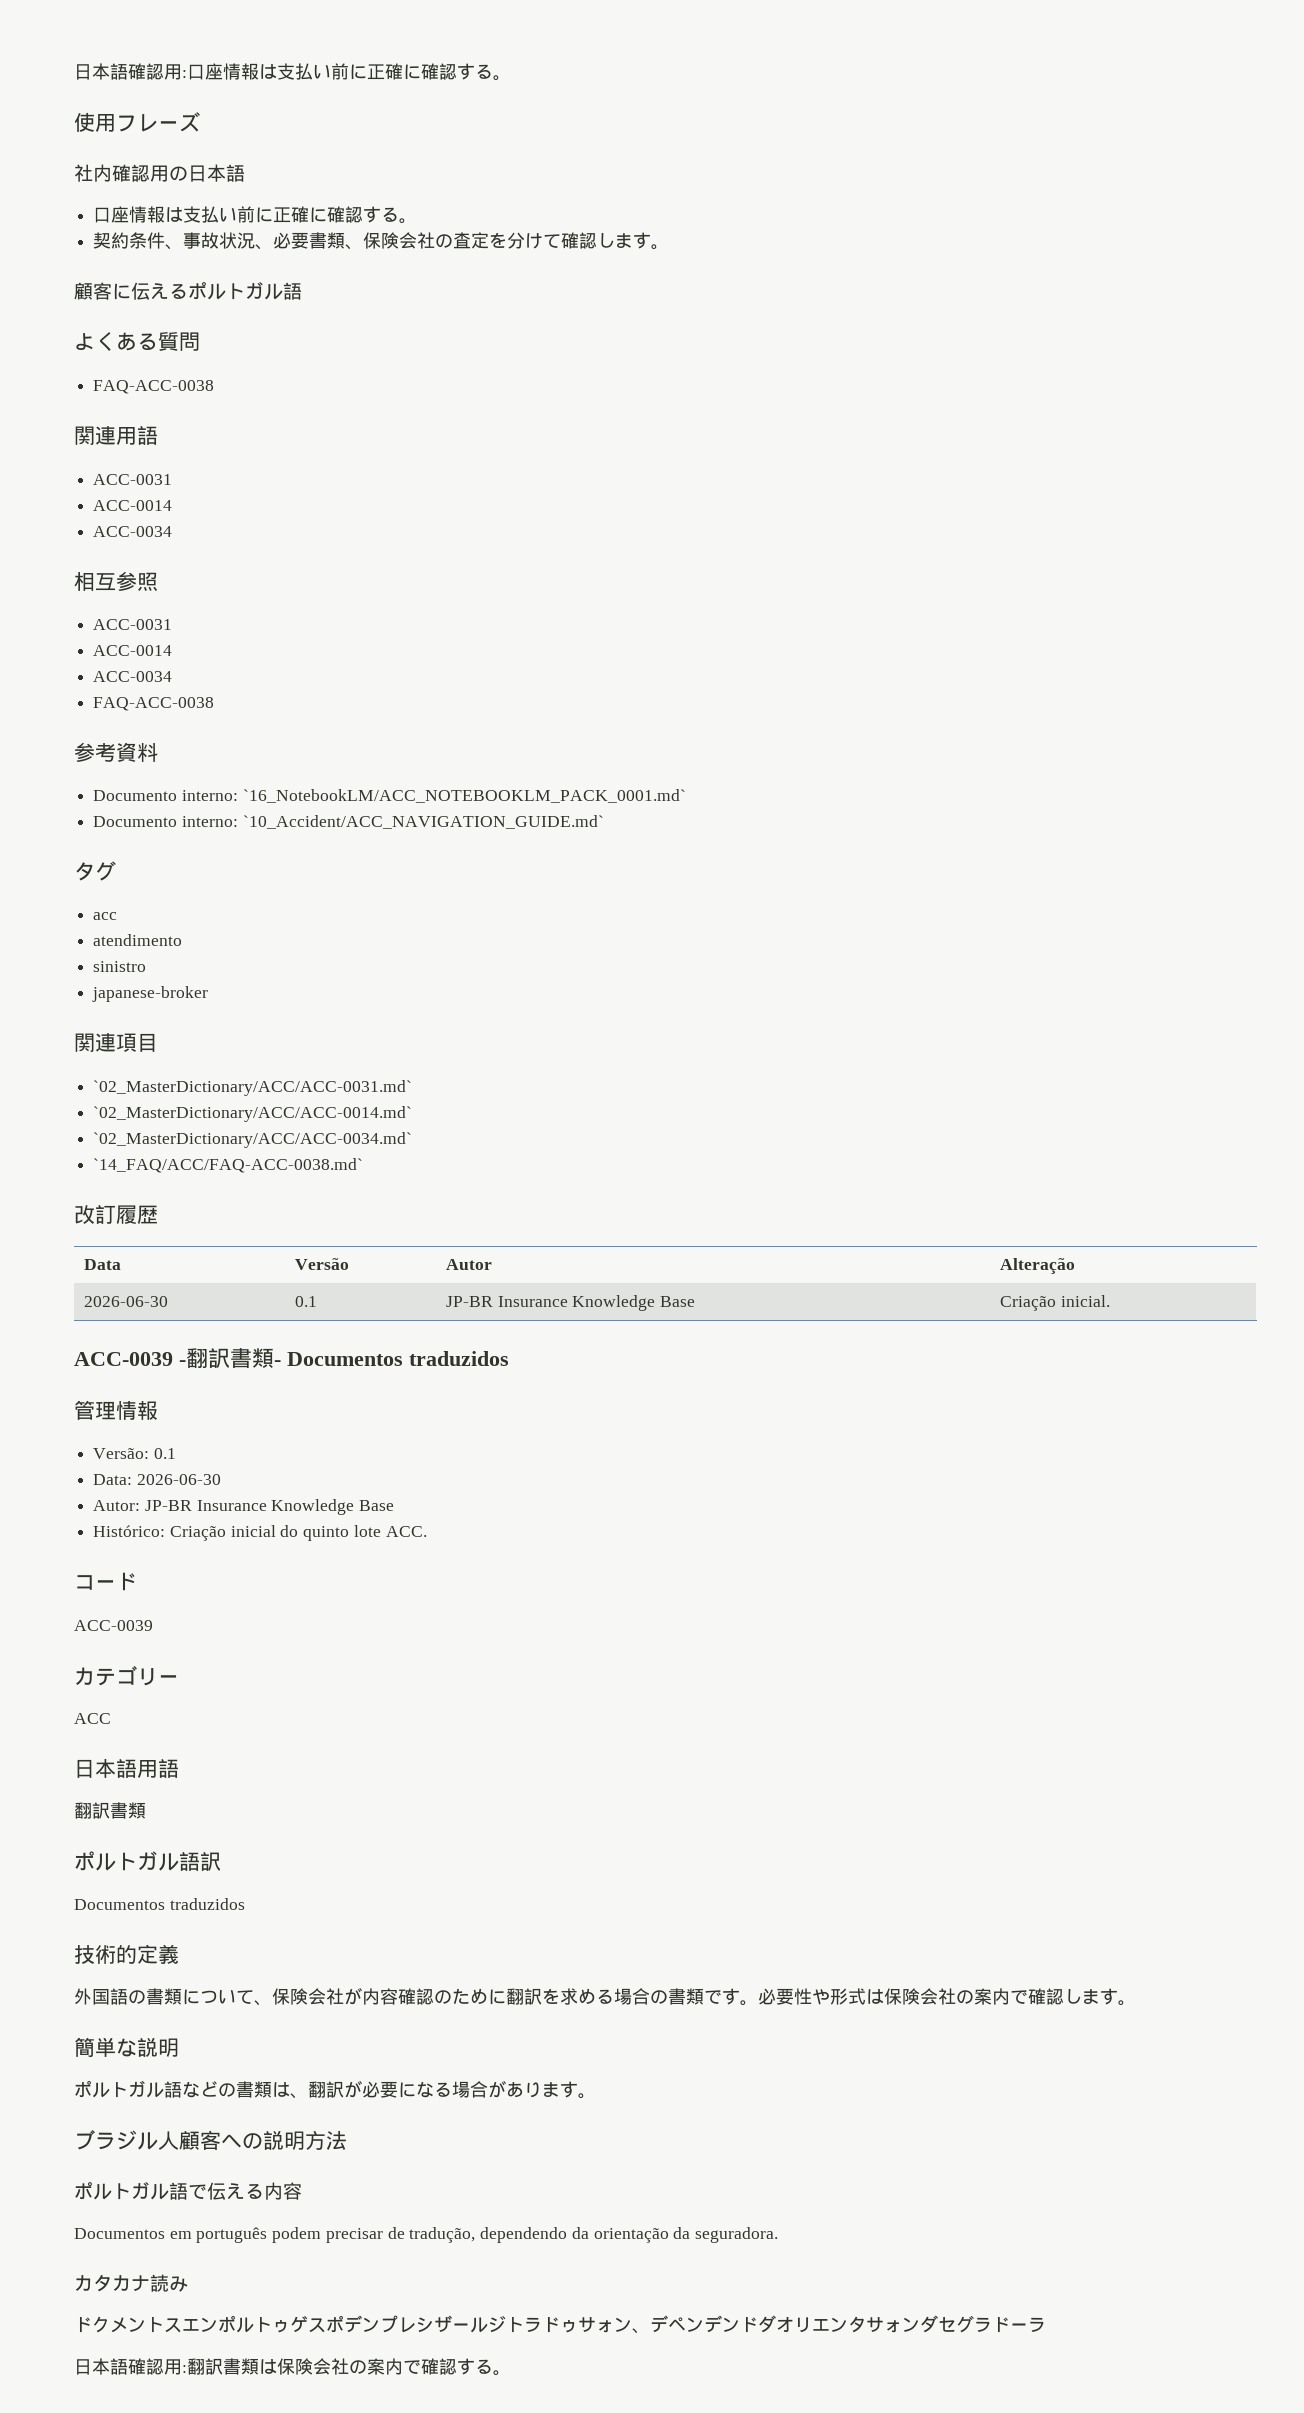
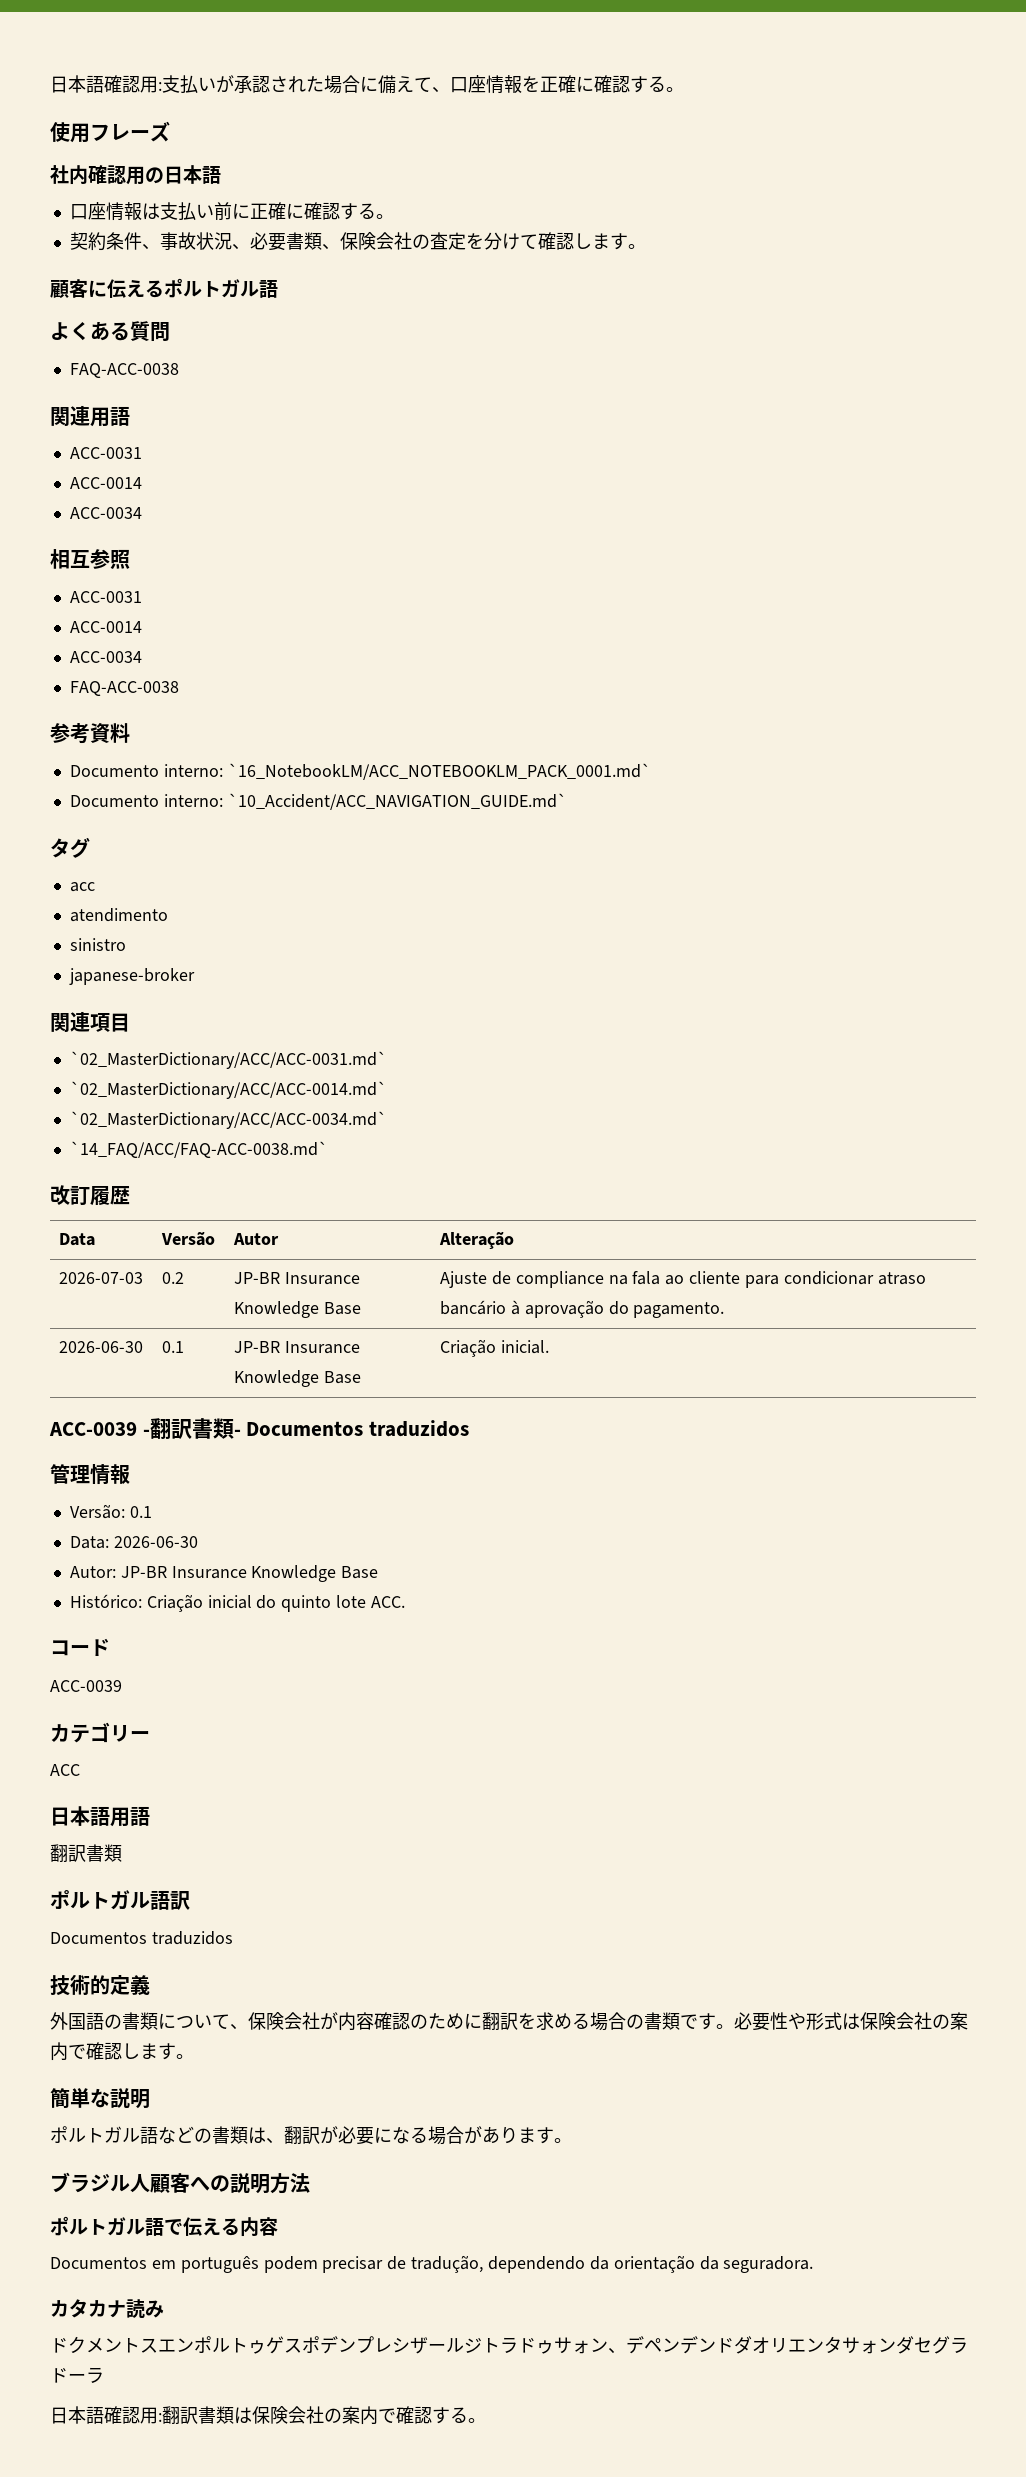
- 日本語確認用:口座情報は支払い前に正確に確認する。
+ 日本語確認用:支払いが承認された場合に備えて、口座情報を正確に確認する。
+ 2026-07-03 | 0.2 | JP-BR Insurance Knowledge Base | Ajuste de compliance na fala ao cliente para condicionar atraso bancário à aprovação do pagamento.

